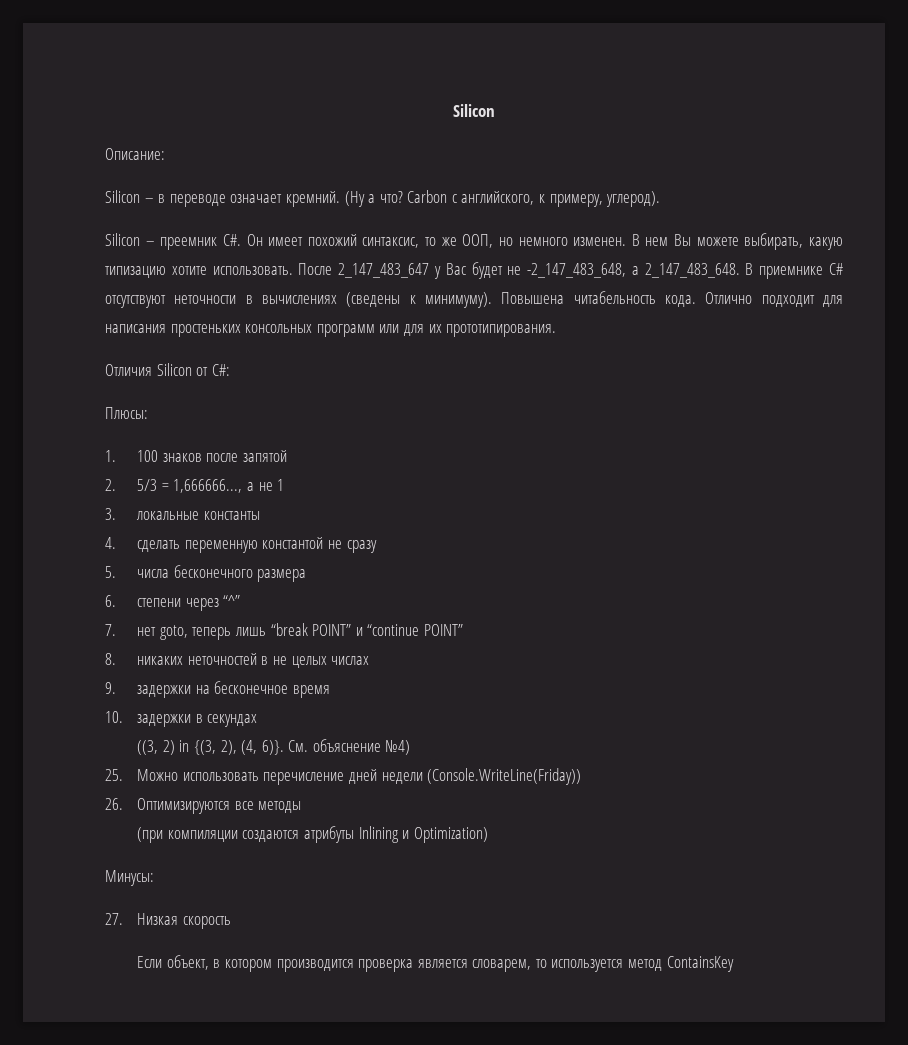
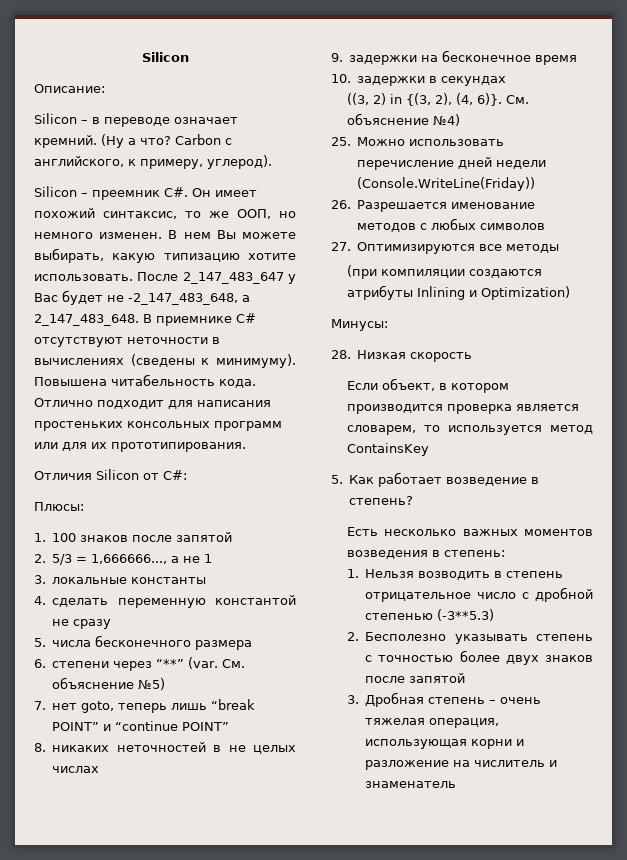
- 6. степени через “^”
+ 6. степени через “**” (var. См. объяснение №5)
- 26. Оптимизируются все методы
+ 26. Разрешается именование методов с любых символов
+ 27. Оптимизируются все методы
- 27. Низкая скорость
+ 28. Низкая скорость
+ 5. Как работает возведение в степень?
+ Есть несколько важных моментов возведения в степень:
+ 1. Нельзя возводить в степень отрицательное число с дробной степенью (-3**5.3)
+ 2. Бесполезно указывать степень с точностью более двух знаков после запятой
+ 3. Дробная степень – очень тяжелая операция, использующая корни и разложение на числитель и знаменатель

